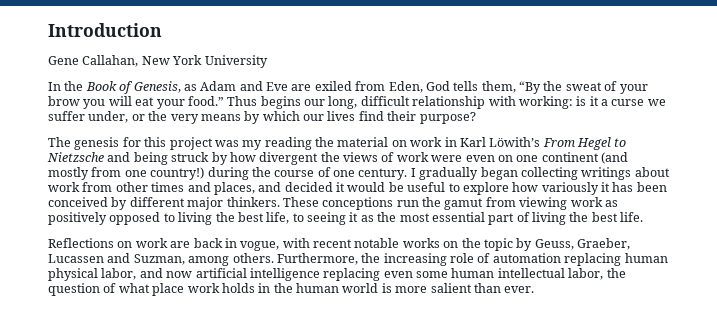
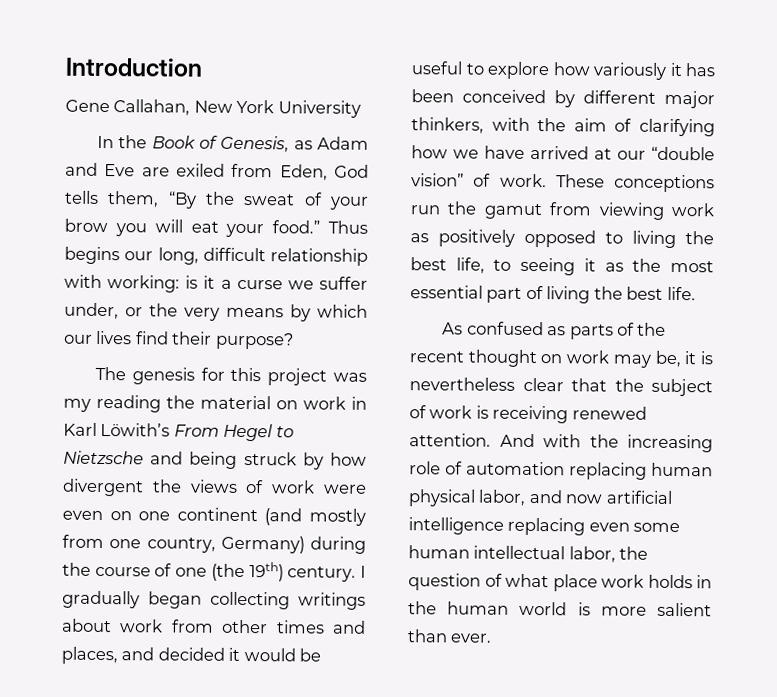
- The genesis for this project was my reading the material on work in Karl Löwith’s From Hegel to Nietzsche and being struck by how divergent the views of work were even on one continent (and mostly from one country!) during the course of one century.
+ The genesis for this project was my reading the material on work in Karl Löwith’s From Hegel to Nietzsche and being struck by how divergent the views of work were even on one continent (and mostly from one country, Germany) during the course of one (the 19th) century.
- I gradually began collecting writings about work from other times and places, and decided it would be useful to explore how variously it has been conceived by different major thinkers.
+ I gradually began collecting writings about work from other times and places, and decided it would be useful to explore how variously it has been conceived by different major thinkers, with the aim of clarifying how we have arrived at our “double vision” of work.
- Reflections on work are back in vogue, with recent notable works on the topic by Geuss, Graeber, Lucassen and Suzman, among others. Furthermore, the increasing role of automation replacing human physical labor, and now artificial intelligence replacing even some human intellectual labor, the question of what place work holds in the human world is more salient than ever.
+ As confused as parts of the recent thought on work may be, it is nevertheless clear that the subject of work is receiving renewed attention. And with the increasing role of automation replacing human physical labor, and now artificial intelligence replacing even some human intellectual labor, the question of what place work holds in the human world is more salient than ever.

